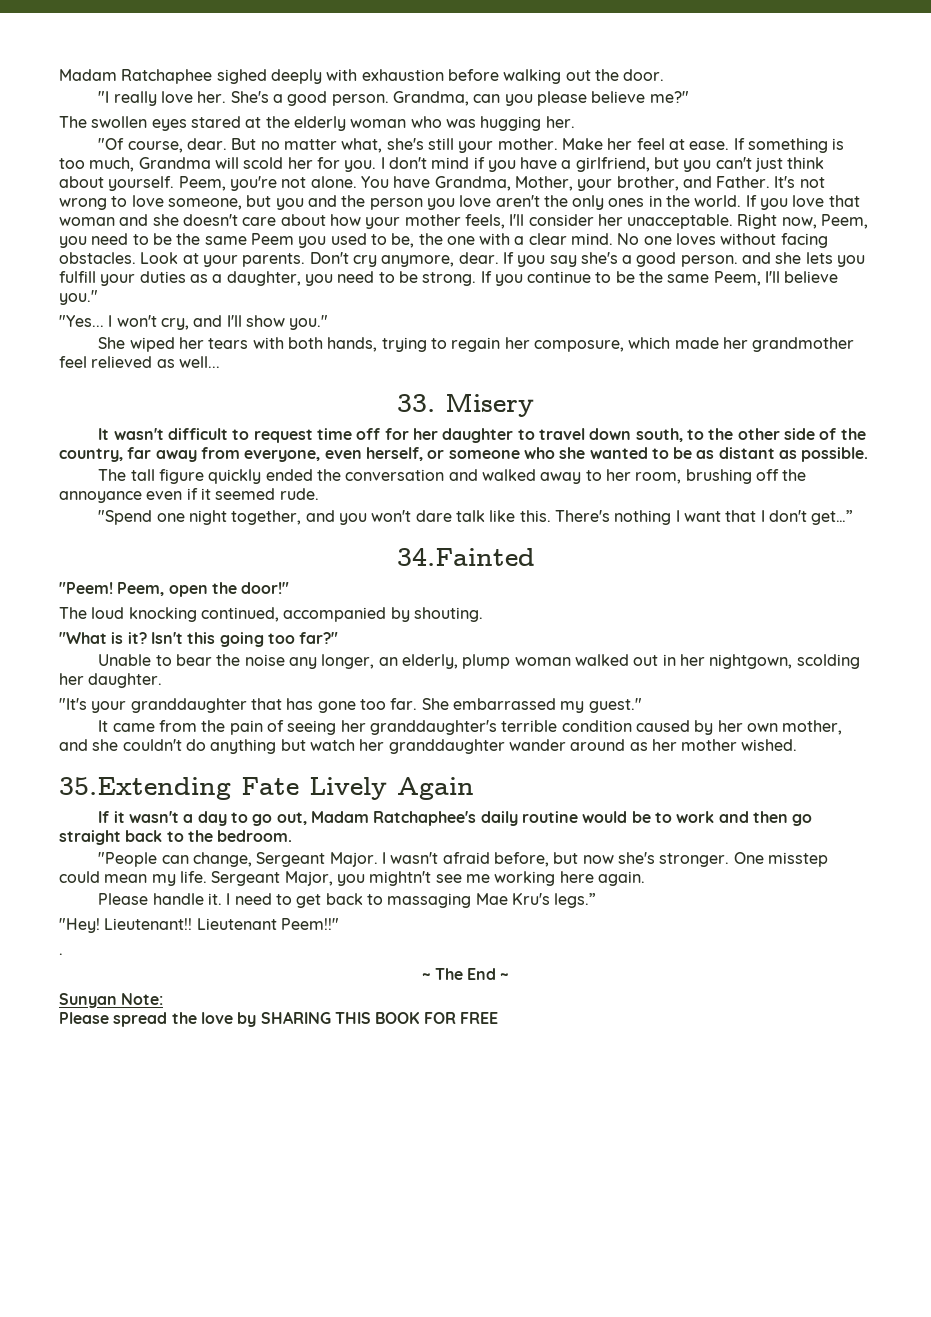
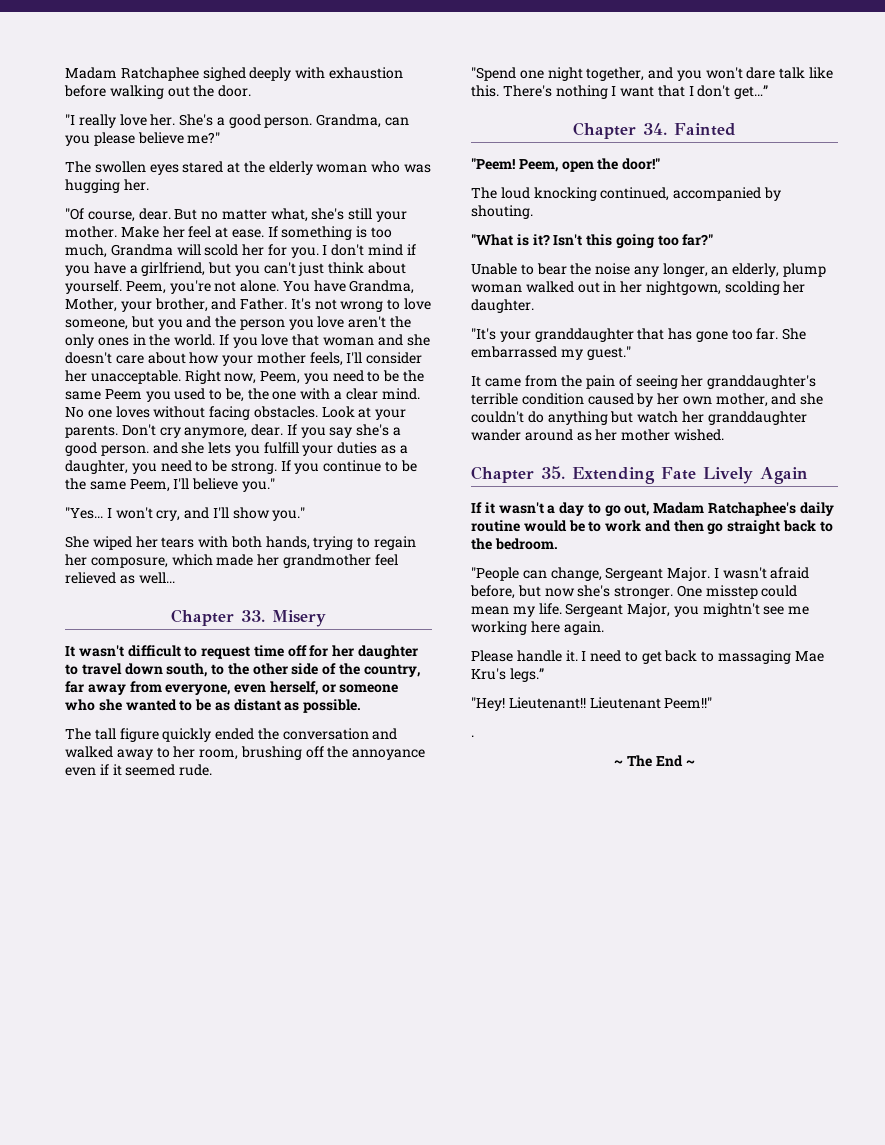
- 33. Misery
+ Chapter 33. Misery
- 34.Fainted
+ Chapter 34. Fainted
- 35.Extending Fate Lively Again
+ Chapter 35. Extending Fate Lively Again
- Sunyan Note:
- Please spread the love by SHARING THIS BOOK FOR FREE

